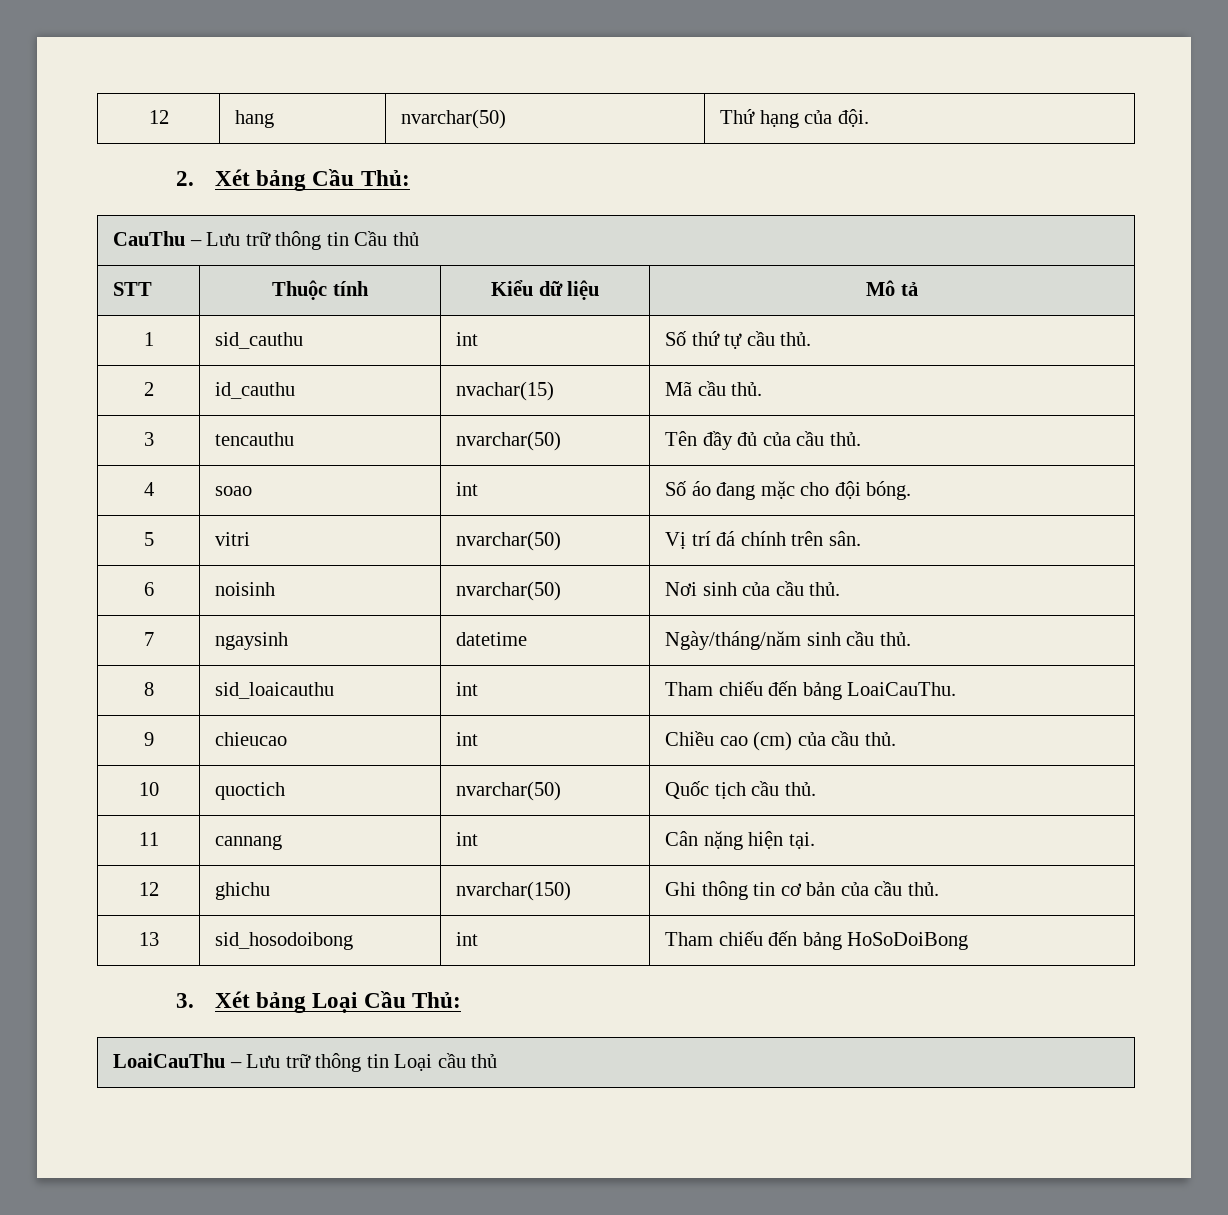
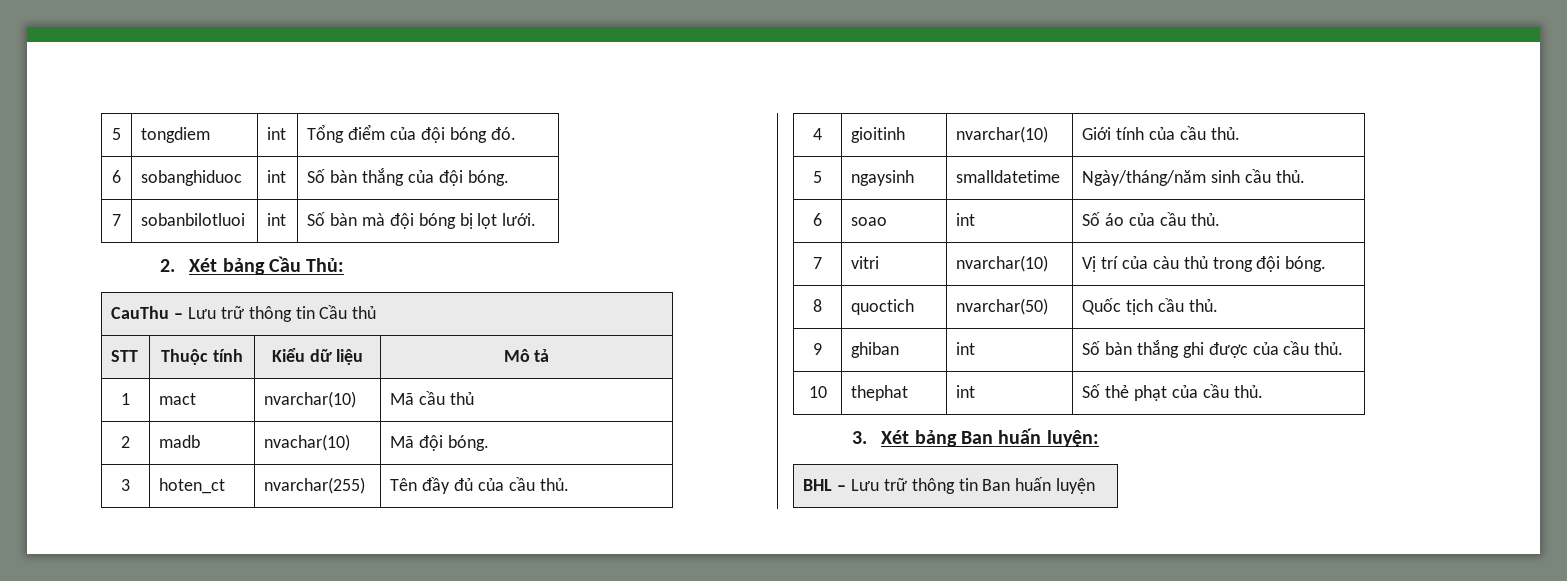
- 12 | hang | nvarchar(50) | Thứ hạng của đội.
+ 5 | tongdiem | int | Tổng điểm của đội bóng đó.
+ 6 | sobanghiduoc | int | Số bàn thắng của đội bóng.
+ 7 | sobanbilotluoi | int | Số bàn mà đội bóng bị lọt lưới.
- 1 | sid_cauthu | int | Số thứ tự cầu thủ.
+ 1 | mact | nvarchar(10) | Mã cầu thủ
- 2 | id_cauthu | nvachar(15) | Mã cầu thủ.
+ 2 | madb | nvachar(10) | Mã đội bóng.
- 3 | tencauthu | nvarchar(50) | Tên đầy đủ của cầu thủ.
+ 3 | hoten_ct | nvarchar(255) | Tên đầy đủ của cầu thủ.
- 4 | soao | int | Số áo đang mặc cho đội bóng.
- 5 | vitri | nvarchar(50) | Vị trí đá chính trên sân.
- 6 | noisinh | nvarchar(50) | Nơi sinh của cầu thủ.
- 7 | ngaysinh | datetime | Ngày/tháng/năm sinh cầu thủ.
- 8 | sid_loaicauthu | int | Tham chiếu đến bảng LoaiCauThu.
- 9 | chieucao | int | Chiều cao (cm) của cầu thủ.
- 10 | quoctich | nvarchar(50) | Quốc tịch cầu thủ.
+ 4 | gioitinh | nvarchar(10) | Giới tính của cầu thủ.
+ 5 | ngaysinh | smalldatetime | Ngày/tháng/năm sinh cầu thủ.
+ 6 | soao | int | Số áo của cầu thủ.
+ 7 | vitri | nvarchar(10) | Vị trí của càu thủ trong đội bóng.
+ 8 | quoctich | nvarchar(50) | Quốc tịch cầu thủ.
- 11 | cannang | int | Cân nặng hiện tại.
- 12 | ghichu | nvarchar(150) | Ghi thông tin cơ bản của cầu thủ.
- 13 | sid_hosodoibong | int | Tham chiếu đến bảng HoSoDoiBong
+ 9 | ghiban | int | Số bàn thắng ghi được của cầu thủ.
+ 10 | thephat | int | Số thẻ phạt của cầu thủ.
- 3. Xét bảng Loại Cầu Thủ:
- LoaiCauThu – Lưu trữ thông tin Loại cầu thủ
+ 3. Xét bảng Ban huấn luyện:
+ BHL – Lưu trữ thông tin Ban huấn luyện

